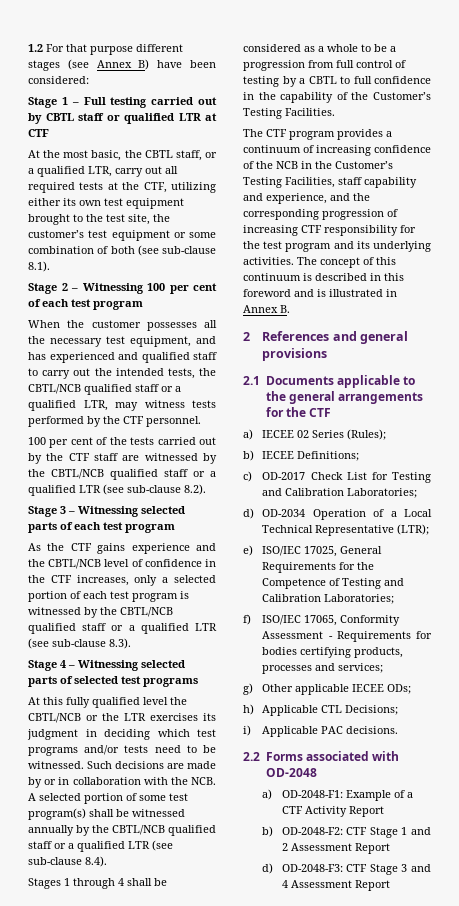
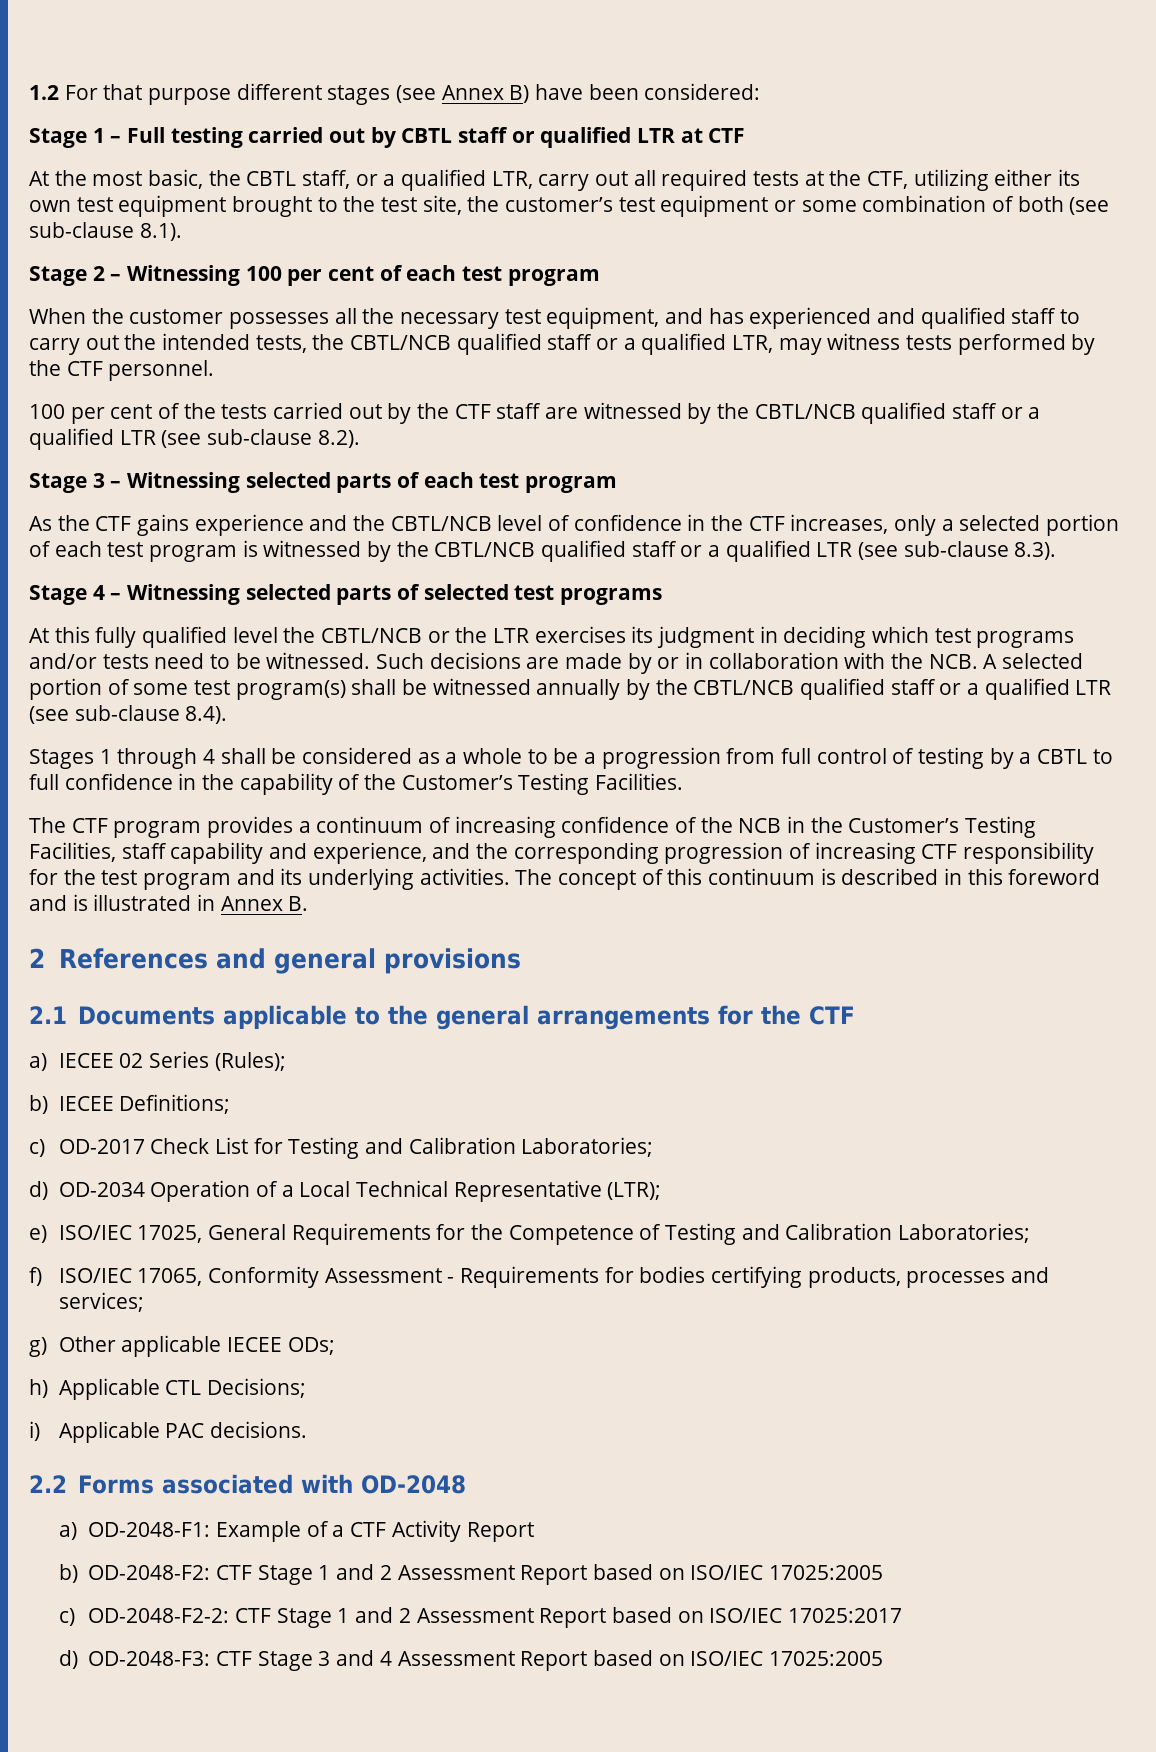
- b) OD-2048-F2: CTF Stage 1 and 2 Assessment Report
+ b) OD-2048-F2: CTF Stage 1 and 2 Assessment Report based on ISO/IEC 17025:2005
+ c) OD-2048-F2-2: CTF Stage 1 and 2 Assessment Report based on ISO/IEC 17025:2017
- d) OD-2048-F3: CTF Stage 3 and 4 Assessment Report
+ d) OD-2048-F3: CTF Stage 3 and 4 Assessment Report based on ISO/IEC 17025:2005

